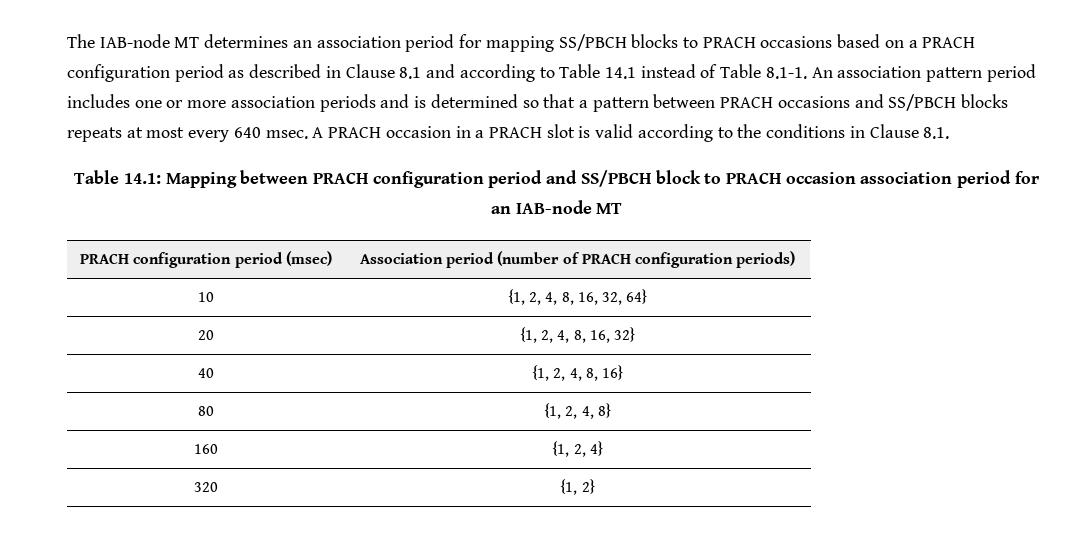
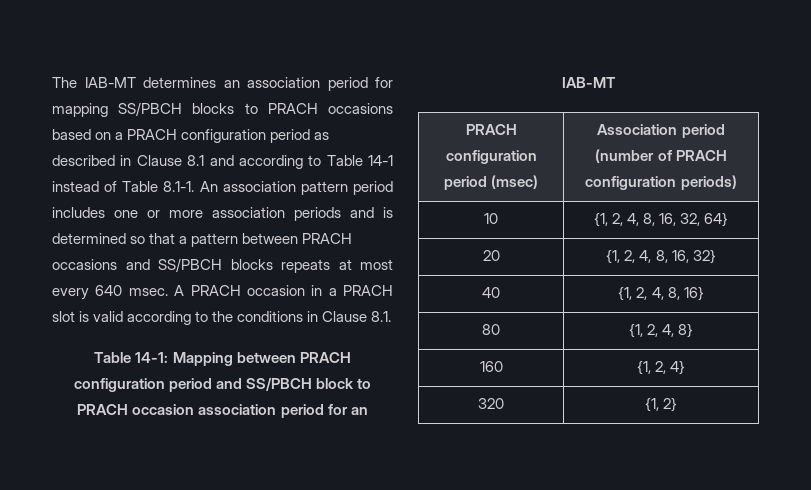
- The IAB-node MT determines an association period for mapping SS/PBCH blocks to PRACH occasions based on a PRACH configuration period as described in Clause 8.1 and according to Table 14.1 instead of Table 8.1-1. An association pattern period includes one or more association periods and is determined so that a pattern between PRACH occasions and SS/PBCH blocks repeats at most every 640 msec.
+ The IAB-MT determines an association period for mapping SS/PBCH blocks to PRACH occasions based on a PRACH configuration period as described in Clause 8.1 and according to Table 14-1 instead of Table 8.1-1. An association pattern period includes one or more association periods and is determined so that a pattern between PRACH occasions and SS/PBCH blocks repeats at most every 640 msec.
- Table 14.1: Mapping between PRACH configuration period and SS/PBCH block to PRACH occasion association period for an IAB-node MT
+ Table 14-1: Mapping between PRACH configuration period and SS/PBCH block to PRACH occasion association period for an IAB-MT

